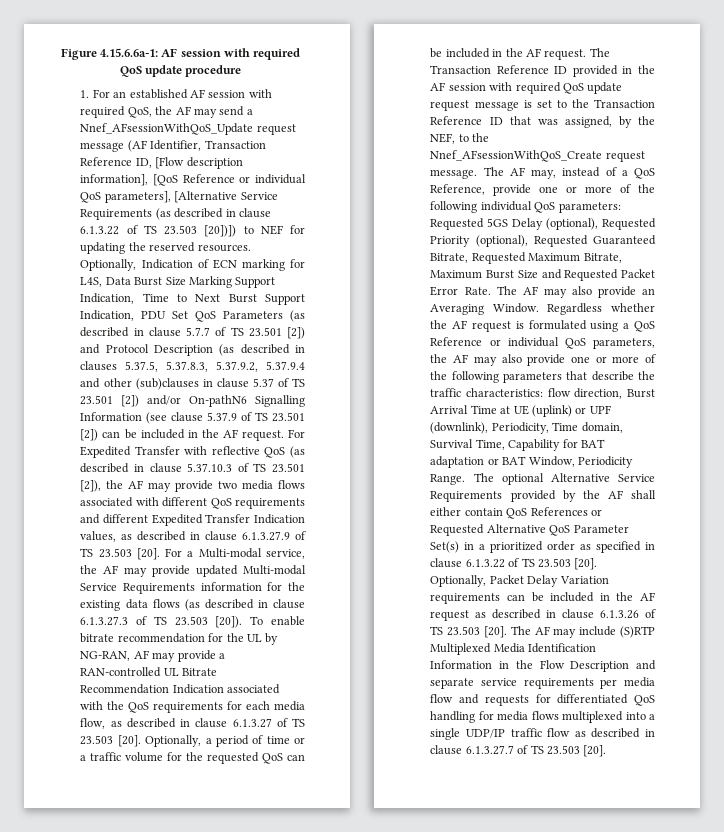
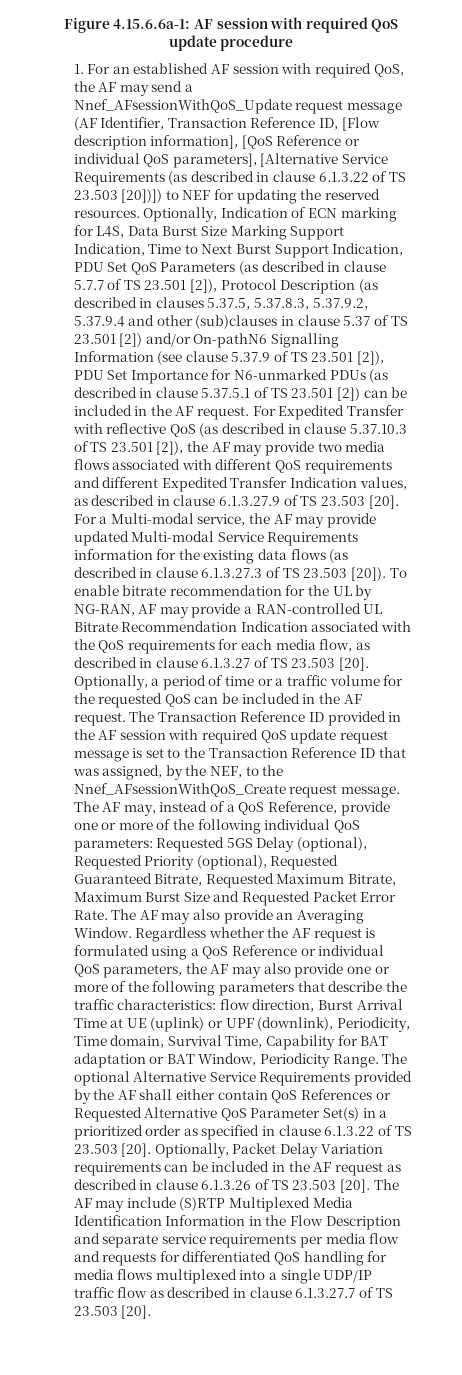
- Optionally, Indication of ECN marking for L4S, Data Burst Size Marking Support Indication, Time to Next Burst Support Indication, PDU Set QoS Parameters (as described in clause 5.7.7 of TS 23.501 [2]) and Protocol Description (as described in clauses 5.37.5, 5.37.8.3, 5.37.9.2, 5.37.9.4 and other (sub)clauses in clause 5.37 of TS 23.501 [2]) and/or On-pathN6 Signalling Information (see clause 5.37.9 of TS 23.501 [2]) can be included in the AF request.
+ Optionally, Indication of ECN marking for L4S, Data Burst Size Marking Support Indication, Time to Next Burst Support Indication, PDU Set QoS Parameters (as described in clause 5.7.7 of TS 23.501 [2]), Protocol Description (as described in clauses 5.37.5, 5.37.8.3, 5.37.9.2, 5.37.9.4 and other (sub)clauses in clause 5.37 of TS 23.501 [2]) and/or On-pathN6 Signalling Information (see clause 5.37.9 of TS 23.501 [2]), PDU Set Importance for N6-unmarked PDUs (as described in clause 5.37.5.1 of TS 23.501 [2]) can be included in the AF request.

